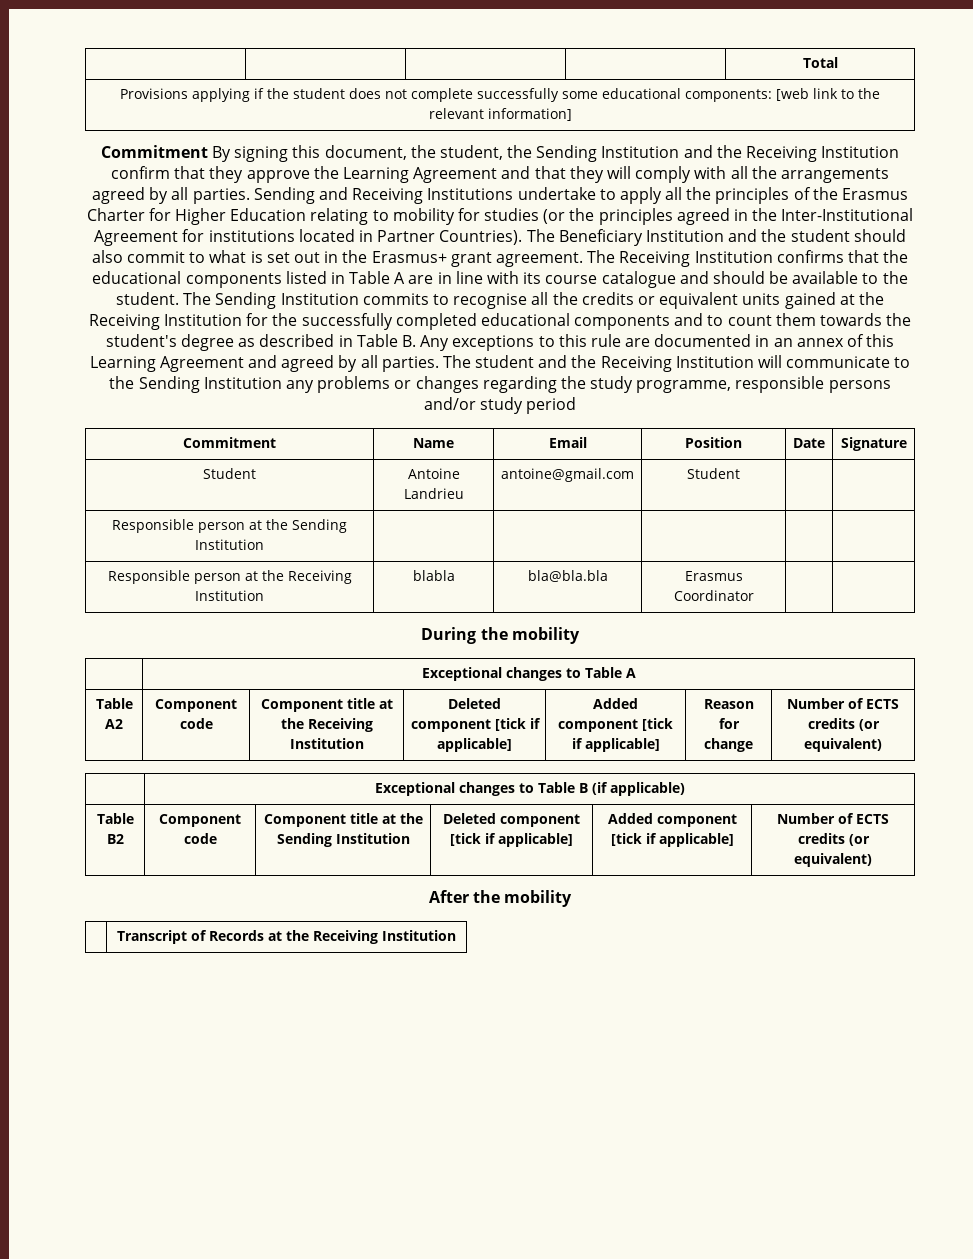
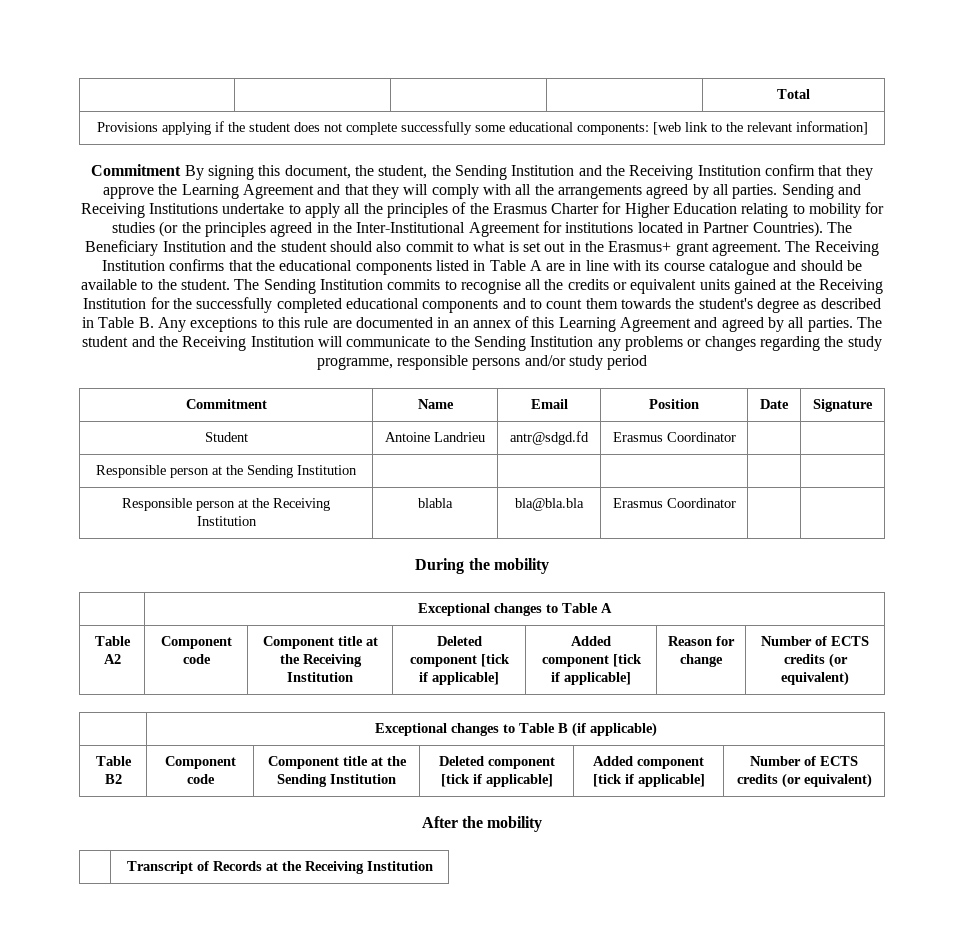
- Student | Antoine Landrieu | antoine@gmail.com | Student | |
+ Student | Antoine Landrieu | antr@sdgd.fd | Erasmus Coordinator | |

